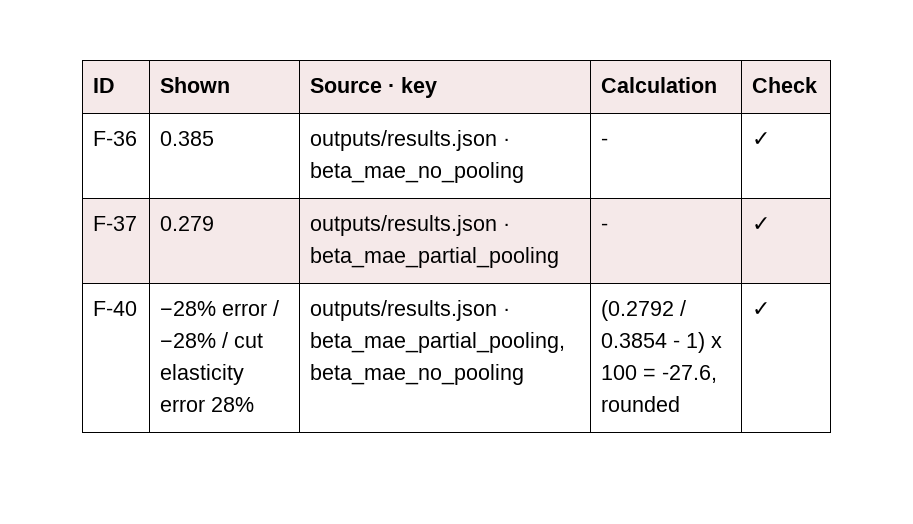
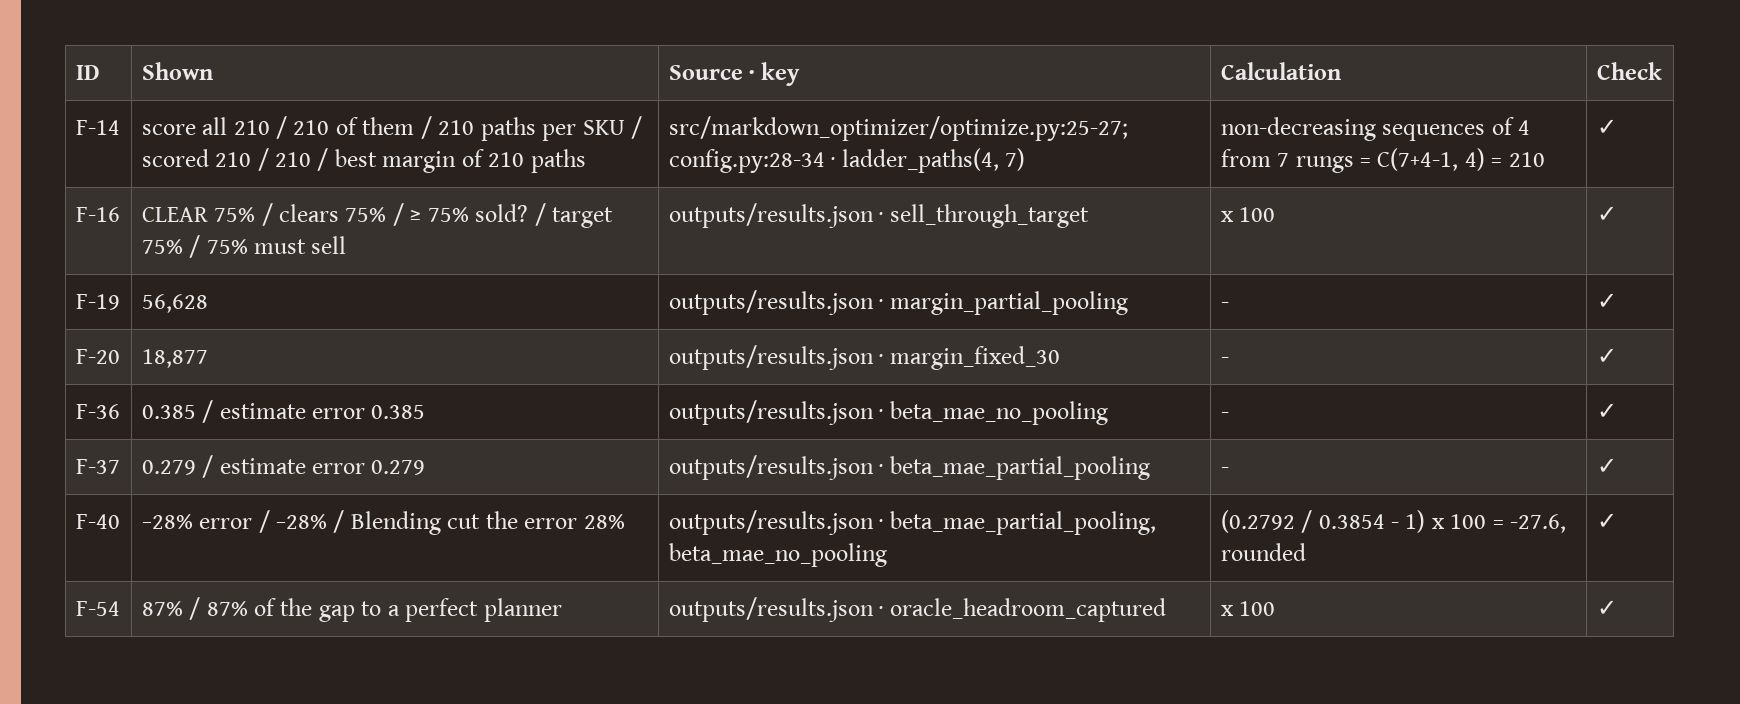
- F-36 | 0.385 | outputs/results.json · beta_mae_no_pooling | - | ✓
+ F-14 | score all 210 / 210 of them / 210 paths per SKU / scored 210 / 210 / best margin of 210 paths | src/markdown_optimizer/optimize.py:25-27; config.py:28-34 · ladder_paths(4, 7) | non-decreasing sequences of 4 from 7 rungs = C(7+4-1, 4) = 210 | ✓
+ F-16 | CLEAR 75% / clears 75% / ≥ 75% sold? / target 75% / 75% must sell | outputs/results.json · sell_through_target | x 100 | ✓
+ F-19 | 56,628 | outputs/results.json · margin_partial_pooling | - | ✓
+ F-20 | 18,877 | outputs/results.json · margin_fixed_30 | - | ✓
+ F-36 | 0.385 / estimate error 0.385 | outputs/results.json · beta_mae_no_pooling | - | ✓
- F-37 | 0.279 | outputs/results.json · beta_mae_partial_pooling | - | ✓
+ F-37 | 0.279 / estimate error 0.279 | outputs/results.json · beta_mae_partial_pooling | - | ✓
- F-40 | −28% error / −28% / cut elasticity error 28% | outputs/results.json · beta_mae_partial_pooling, beta_mae_no_pooling | (0.2792 / 0.3854 - 1) x 100 = -27.6, rounded | ✓
+ F-40 | −28% error / −28% / Blending cut the error 28% | outputs/results.json · beta_mae_partial_pooling, beta_mae_no_pooling | (0.2792 / 0.3854 - 1) x 100 = -27.6, rounded | ✓
+ F-54 | 87% / 87% of the gap to a perfect planner | outputs/results.json · oracle_headroom_captured | x 100 | ✓

